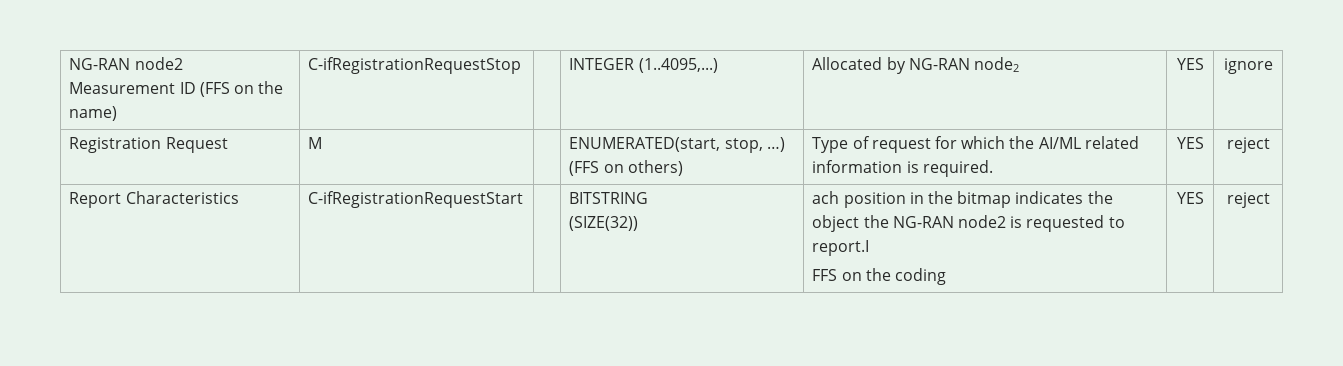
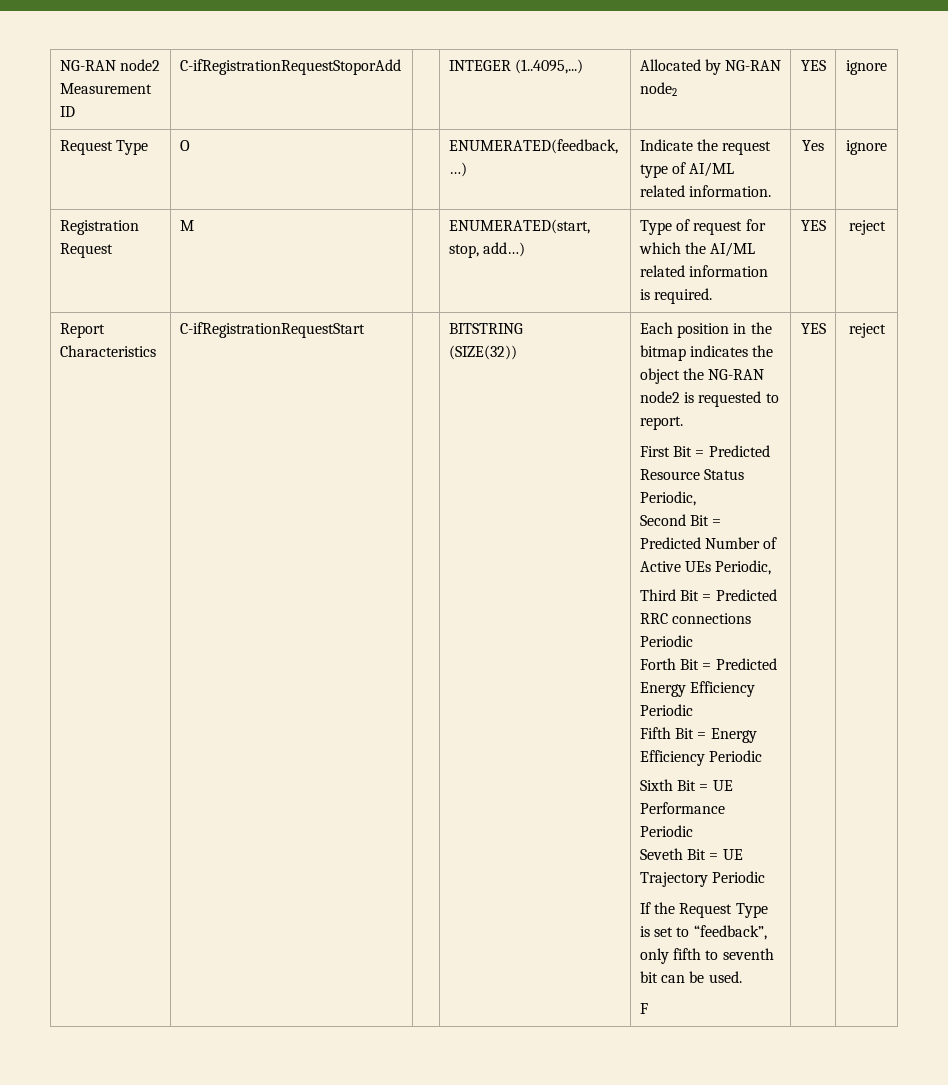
- NG-RAN node2 Measurement ID (FFS on the name) | C-ifRegistrationRequestStop | | INTEGER (1..4095,...) | Allocated by NG-RAN node2 | YES | ignore
+ NG-RAN node2 Measurement ID | C-ifRegistrationRequestStoporAdd | | INTEGER (1..4095,...) | Allocated by NG-RAN node2 | YES | ignore
+ Request Type | O | | ENUMERATED(feedback, …) | Indicate the request type of AI/ML related information. | Yes | ignore
- Registration Request | M | | ENUMERATED(start, stop, …) (FFS on others) | Type of request for which the AI/ML related information is required. | YES | reject
+ Registration Request | M | | ENUMERATED(start, stop, add…) | Type of request for which the AI/ML related information is required. | YES | reject
- ach position in the bitmap indicates the object the NG-RAN node2 is requested to report.I
- FFS on the coding
+ Each position in the bitmap indicates the object the NG-RAN node2 is requested to report.
+ First Bit = Predicted Resource Status Periodic,
+ Second Bit = Predicted Number of Active UEs Periodic,
+ Third Bit = Predicted RRC connections Periodic
+ Forth Bit = Predicted Energy Efficiency Periodic
+ Fifth Bit = Energy Efficiency Periodic
+ Sixth Bit = UE Performance Periodic
+ Seveth Bit = UE Trajectory Periodic
+ If the Request Type is set to “feedback”, only fifth to seventh bit can be used.
+ F

